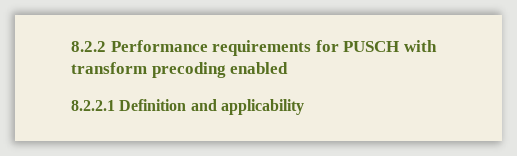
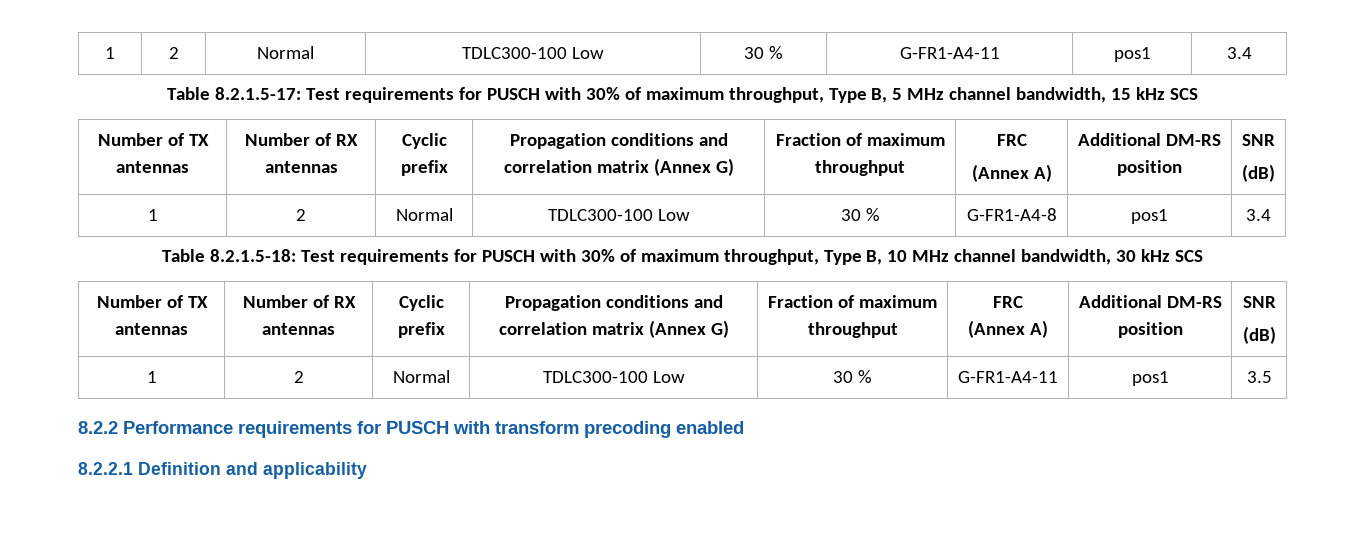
+ 1 | 2 | Normal | TDLC300-100 Low | 30 % | G-FR1-A4-11 | pos1 | 3.4
+ Table 8.2.1.5-17: Test requirements for PUSCH with 30% of maximum throughput, Type B, 5 MHz channel bandwidth, 15 kHz SCS
+ Number of TX antennas | Number of RX antennas | Cyclic prefix | Propagation conditions and correlation matrix (Annex G) | Fraction of maximum throughput | FRC
+ (Annex A) | Additional DM-RS position | SNR
+ (dB)
+ 1 | 2 | Normal | TDLC300-100 Low | 30 % | G-FR1-A4-8 | pos1 | 3.4
+ Table 8.2.1.5-18: Test requirements for PUSCH with 30% of maximum throughput, Type B, 10 MHz channel bandwidth, 30 kHz SCS
+ Number of TX antennas | Number of RX antennas | Cyclic prefix | Propagation conditions and correlation matrix (Annex G) | Fraction of maximum throughput | FRC
+ (Annex A) | Additional DM-RS position | SNR
+ (dB)
+ 1 | 2 | Normal | TDLC300-100 Low | 30 % | G-FR1-A4-11 | pos1 | 3.5

